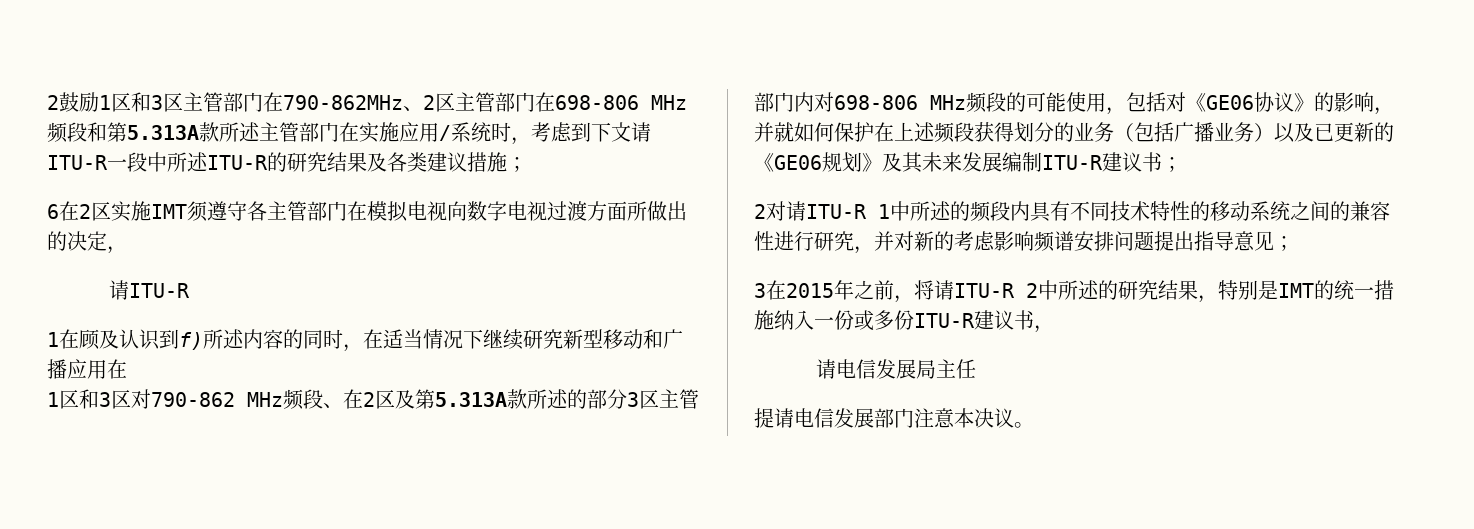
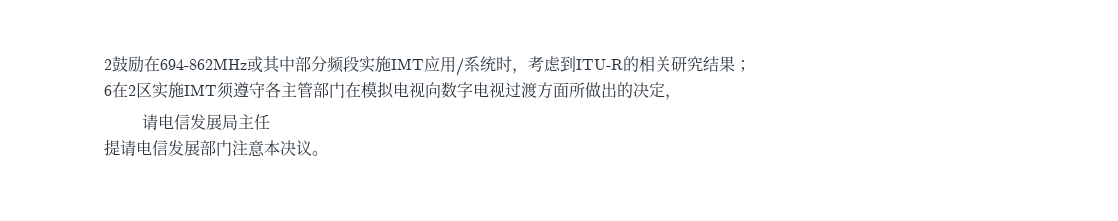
- 2鼓励1区和3区主管部门在790-862MHz、2区主管部门在698-806 MHz频段和第5.313A款所述主管部门在实施应用/系统时，考虑到下文请ITU-R一段中所述ITU-R的研究结果及各类建议措施；
+ 2鼓励在694-862MHz或其中部分频段实施IMT应用/系统时，考虑到ITU-R的相关研究结果；
  6在2区实施IMT须遵守各主管部门在模拟电视向数字电视过渡方面所做出的决定，
- 请ITU-R
- 1在顾及认识到f)所述内容的同时，在适当情况下继续研究新型移动和广播应用在
- 1区和3区对790-862 MHz频段、在2区及第5.313A款所述的部分3区主管部门内对698-806 MHz频段的可能使用，包括对《GE06协议》的影响，并就如何保护在上述频段获得划分的业务（包括广播业务）以及已更新的《GE06规划》及其未来发展编制ITU-R建议书；
- 2对请ITU-R 1中所述的频段内具有不同技术特性的移动系统之间的兼容性进行研究，并对新的考虑影响频谱安排问题提出指导意见；
- 3在2015年之前，将请ITU-R 2中所述的研究结果，特别是IMT的统一措施纳入一份或多份ITU-R建议书，

